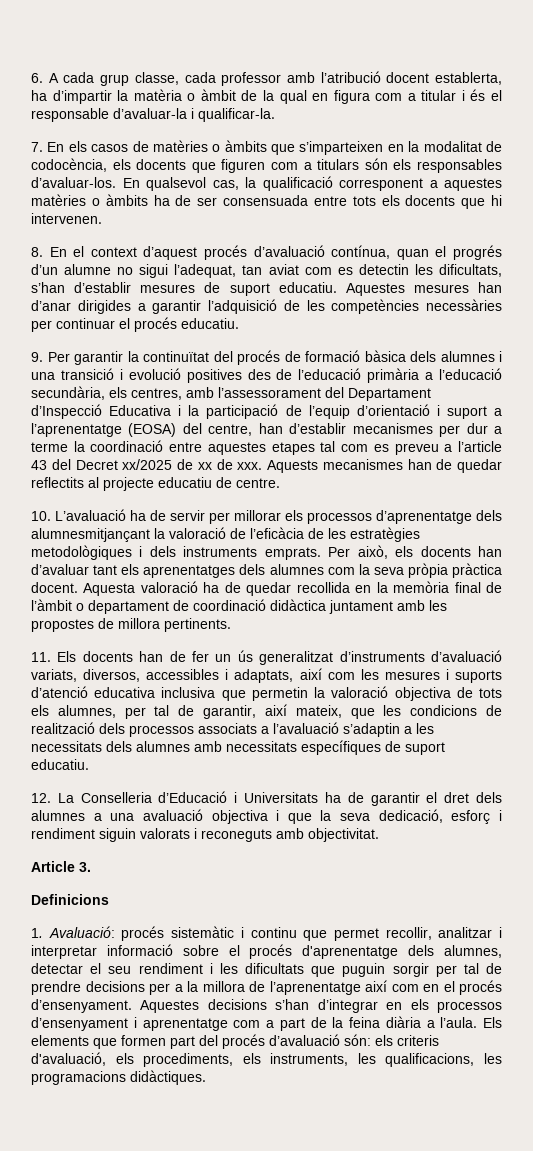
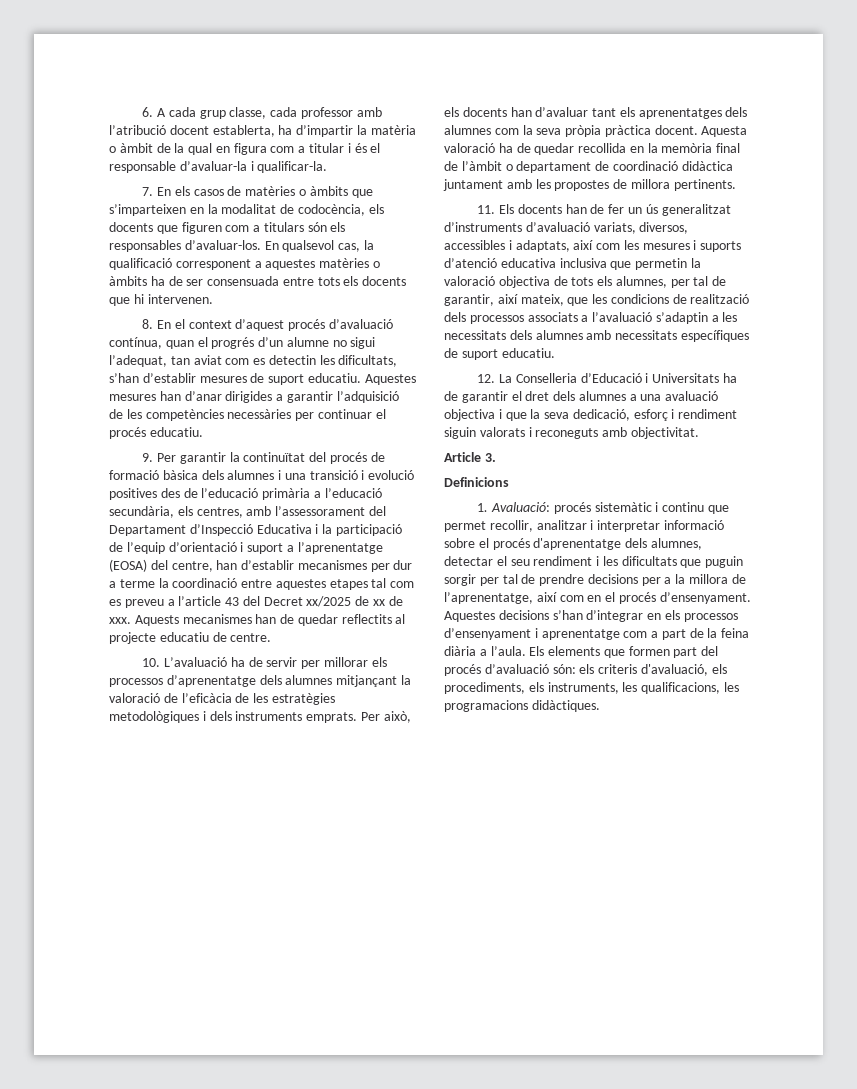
- 10. L’avaluació ha de servir per millorar els processos d’aprenentatge dels alumnesmitjançant la valoració de l’eficàcia de les estratègies metodològiques i dels instruments emprats.
+ 10. L’avaluació ha de servir per millorar els processos d’aprenentatge dels alumnes mitjançant la valoració de l’eficàcia de les estratègies metodològiques i dels instruments emprats.
- 1. Avaluació: procés sistemàtic i continu que permet recollir, analitzar i interpretar informació sobre el procés d'aprenentatge dels alumnes, detectar el seu rendiment i les dificultats que puguin sorgir per tal de prendre decisions per a la millora de l’aprenentatge així com en el procés d’ensenyament.
+ 1. Avaluació: procés sistemàtic i continu que permet recollir, analitzar i interpretar informació sobre el procés d'aprenentatge dels alumnes, detectar el seu rendiment i les dificultats que puguin sorgir per tal de prendre decisions per a la millora de l’aprenentatge, així com en el procés d’ensenyament.

